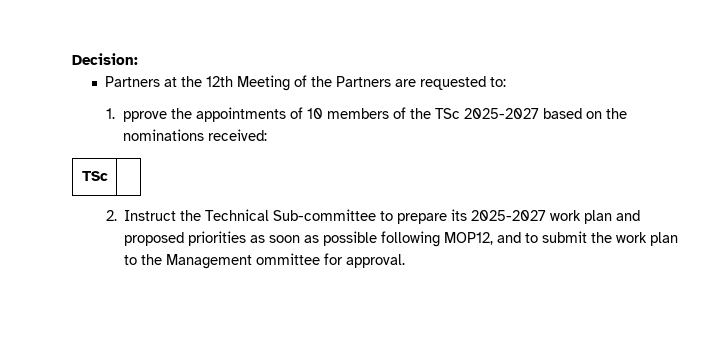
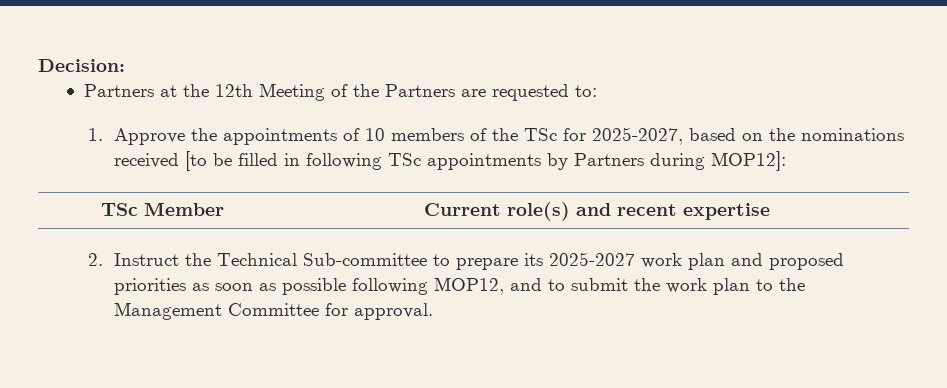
- 1. pprove the appointments of 10 members of the TSc 2025-2027 based on the nominations received:
- TSc |
+ 1. Approve the appointments of 10 members of the TSc for 2025-2027, based on the nominations received [to be filled in following TSc appointments by Partners during MOP12]:
+ TSc Member | Current role(s) and recent expertise
- 2. Instruct the Technical Sub-committee to prepare its 2025-2027 work plan and proposed priorities as soon as possible following MOP12, and to submit the work plan to the Management ommittee for approval.
+ 2. Instruct the Technical Sub-committee to prepare its 2025-2027 work plan and proposed priorities as soon as possible following MOP12, and to submit the work plan to the Management Committee for approval.

